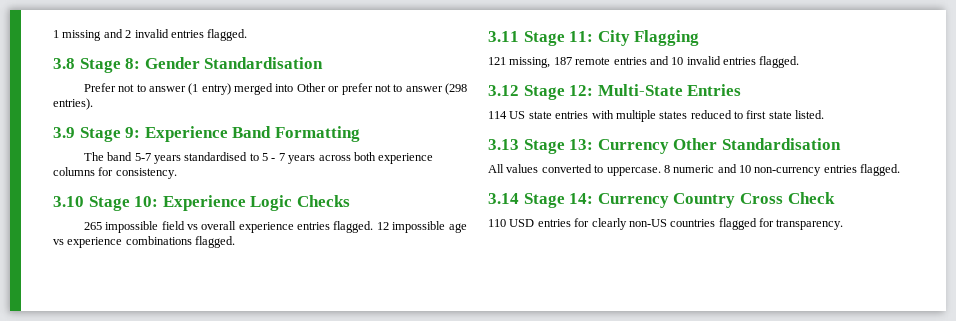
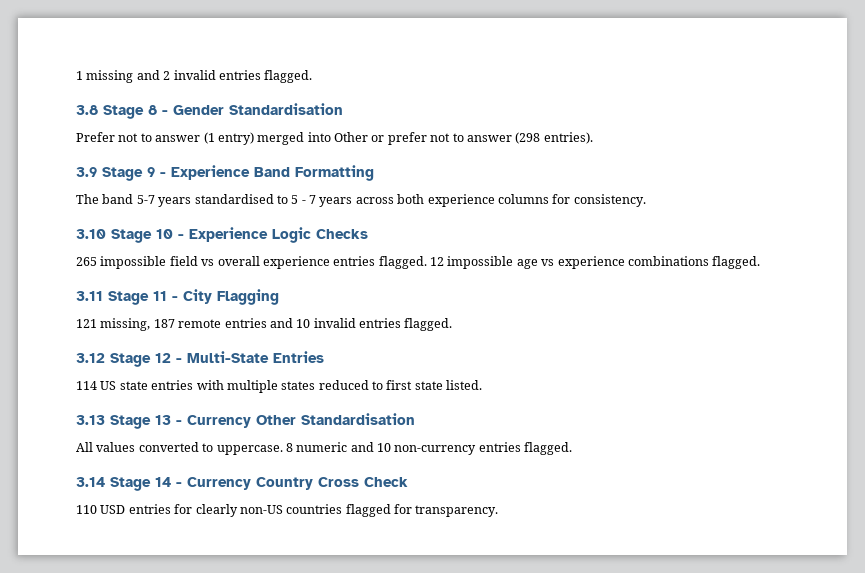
- 3.8 Stage 8: Gender Standardisation
+ 3.8 Stage 8 - Gender Standardisation
- 3.9 Stage 9: Experience Band Formatting
+ 3.9 Stage 9 - Experience Band Formatting
- 3.10 Stage 10: Experience Logic Checks
+ 3.10 Stage 10 - Experience Logic Checks
- 3.11 Stage 11: City Flagging
+ 3.11 Stage 11 - City Flagging
- 3.12 Stage 12: Multi-State Entries
+ 3.12 Stage 12 - Multi-State Entries
- 3.13 Stage 13: Currency Other Standardisation
+ 3.13 Stage 13 - Currency Other Standardisation
- 3.14 Stage 14: Currency Country Cross Check
+ 3.14 Stage 14 - Currency Country Cross Check

